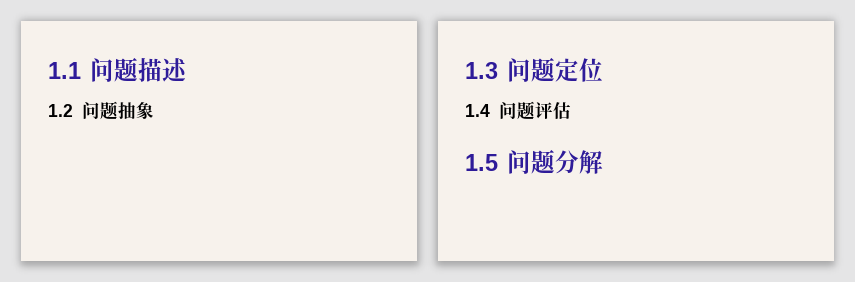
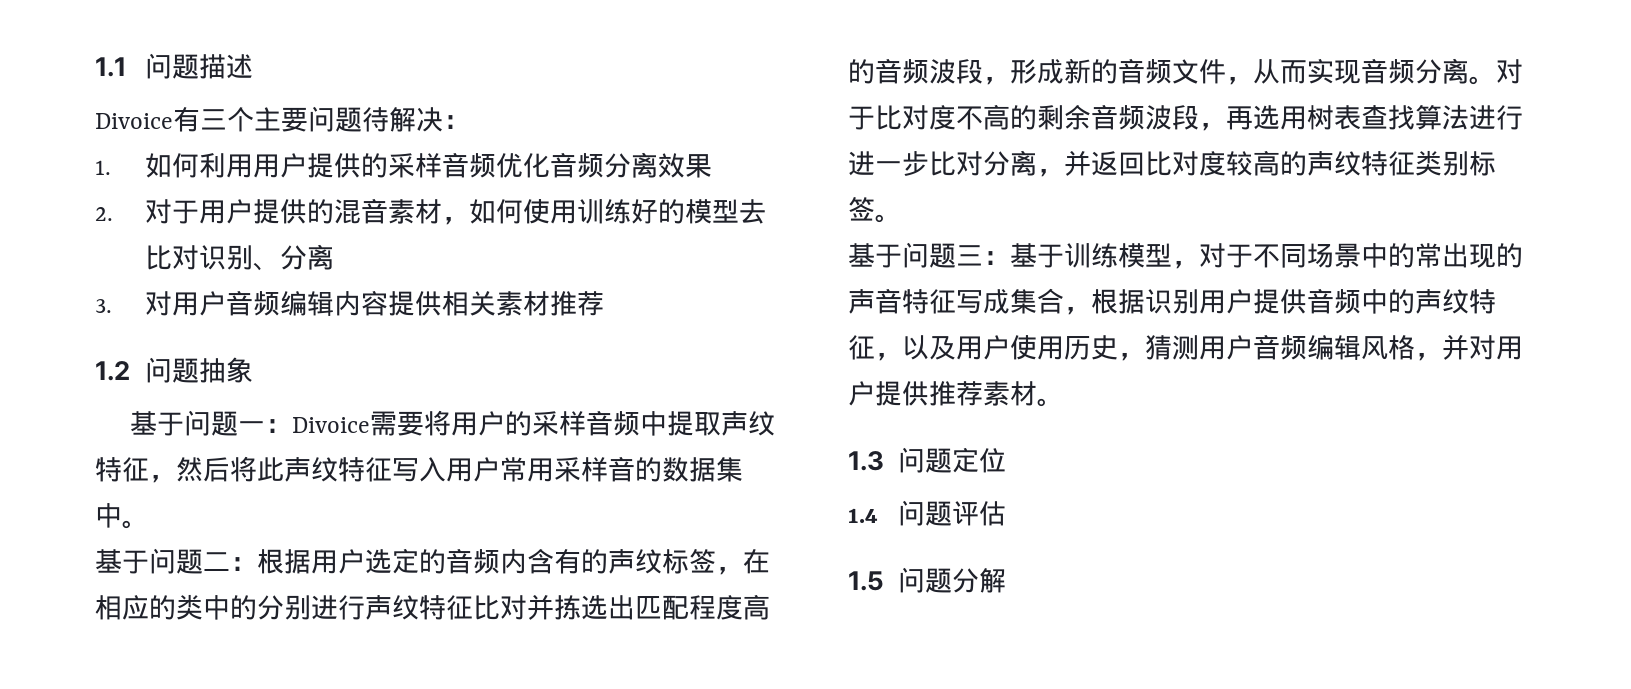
+ Divoice有三个主要问题待解决：
+ 1.如何利用用户提供的采样音频优化音频分离效果
+ 2.对于用户提供的混音素材，如何使用训练好的模型去比对识别、分离
+ 3.对用户音频编辑内容提供相关素材推荐
  1.2问题抽象
+ 基于问题一：Divoice需要将用户的采样音频中提取声纹特征，然后将此声纹特征写入用户常用采样音的数据集中。
+ 基于问题二：根据用户选定的音频内含有的声纹标签，在相应的类中的分别进行声纹特征比对并拣选出匹配程度高的音频波段，形成新的音频文件，从而实现音频分离。对于比对度不高的剩余音频波段，再选用树表查找算法进行进一步比对分离，并返回比对度较高的声纹特征类别标签。
+ 基于问题三：基于训练模型，对于不同场景中的常出现的声音特征写成集合，根据识别用户提供音频中的声纹特征，以及用户使用历史，猜测用户音频编辑风格，并对用户提供推荐素材。

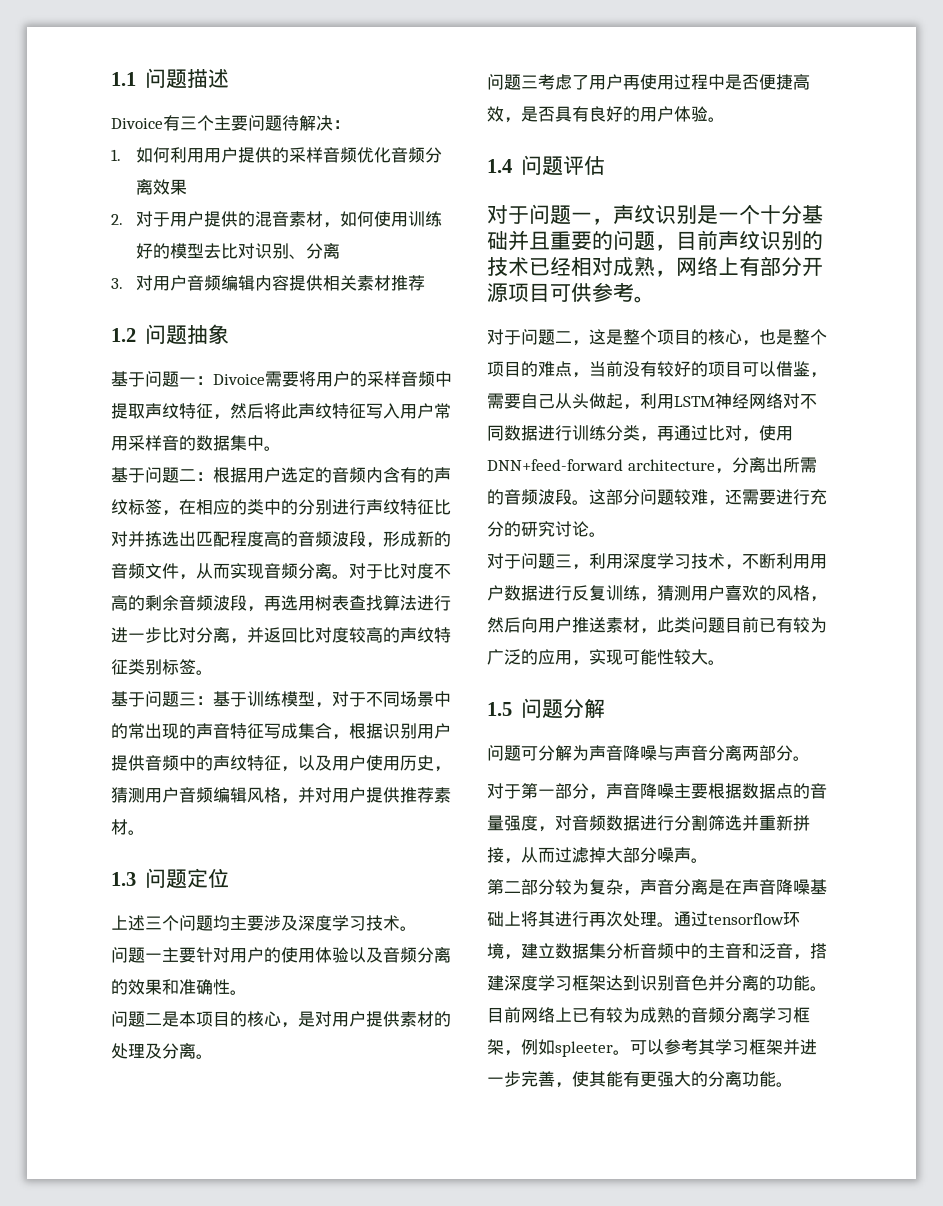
+ 上述三个问题均主要涉及深度学习技术。
+ 问题一主要针对用户的使用体验以及音频分离的效果和准确性。
+ 问题二是本项目的核心，是对用户提供素材的处理及分离。
+ 问题三考虑了用户再使用过程中是否便捷高效，是否具有良好的用户体验。
  1.4问题评估
+ 对于问题一，声纹识别是一个十分基础并且重要的问题，目前声纹识别的技术已经相对成熟，网络上有部分开源项目可供参考。
+ 对于问题二，这是整个项目的核心，也是整个项目的难点，当前没有较好的项目可以借鉴，需要自己从头做起，利用LSTM神经网络对不同数据进行训练分类，再通过比对，使用DNN+feed-forward architecture，分离出所需的音频波段。这部分问题较难，还需要进行充分的研究讨论。
+ 对于问题三，利用深度学习技术，不断利用用户数据进行反复训练，猜测用户喜欢的风格，然后向用户推送素材，此类问题目前已有较为广泛的应用，实现可能性较大。
  1.5问题分解
+ 问题可分解为声音降噪与声音分离两部分。
+ 对于第一部分，声音降噪主要根据数据点的音量强度，对音频数据进行分割筛选并重新拼接，从而过滤掉大部分噪声。
+ 第二部分较为复杂，声音分离是在声音降噪基础上将其进行再次处理。通过tensorflow环境，建立数据集分析音频中的主音和泛音，搭建深度学习框架达到识别音色并分离的功能。目前网络上已有较为成熟的音频分离学习框架，例如spleeter。可以参考其学习框架并进一步完善，使其能有更强大的分离功能。

